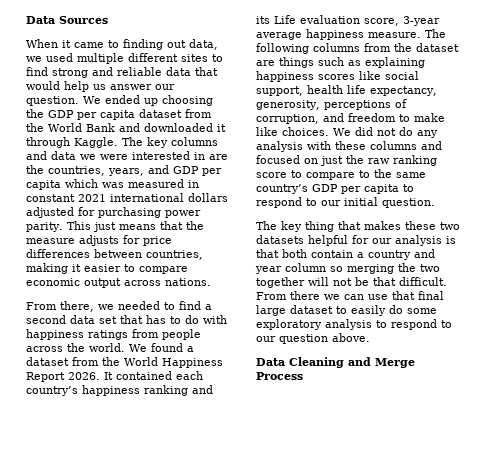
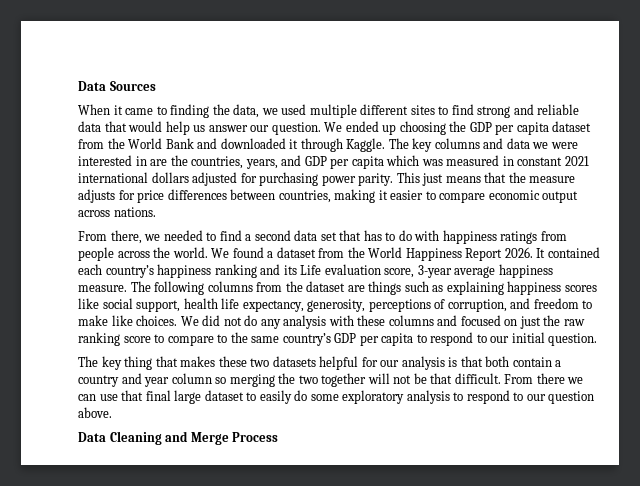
- When it came to finding out data, we used multiple different sites to find strong and reliable data that would help us answer our question.
+ When it came to finding the data, we used multiple different sites to find strong and reliable data that would help us answer our question.

